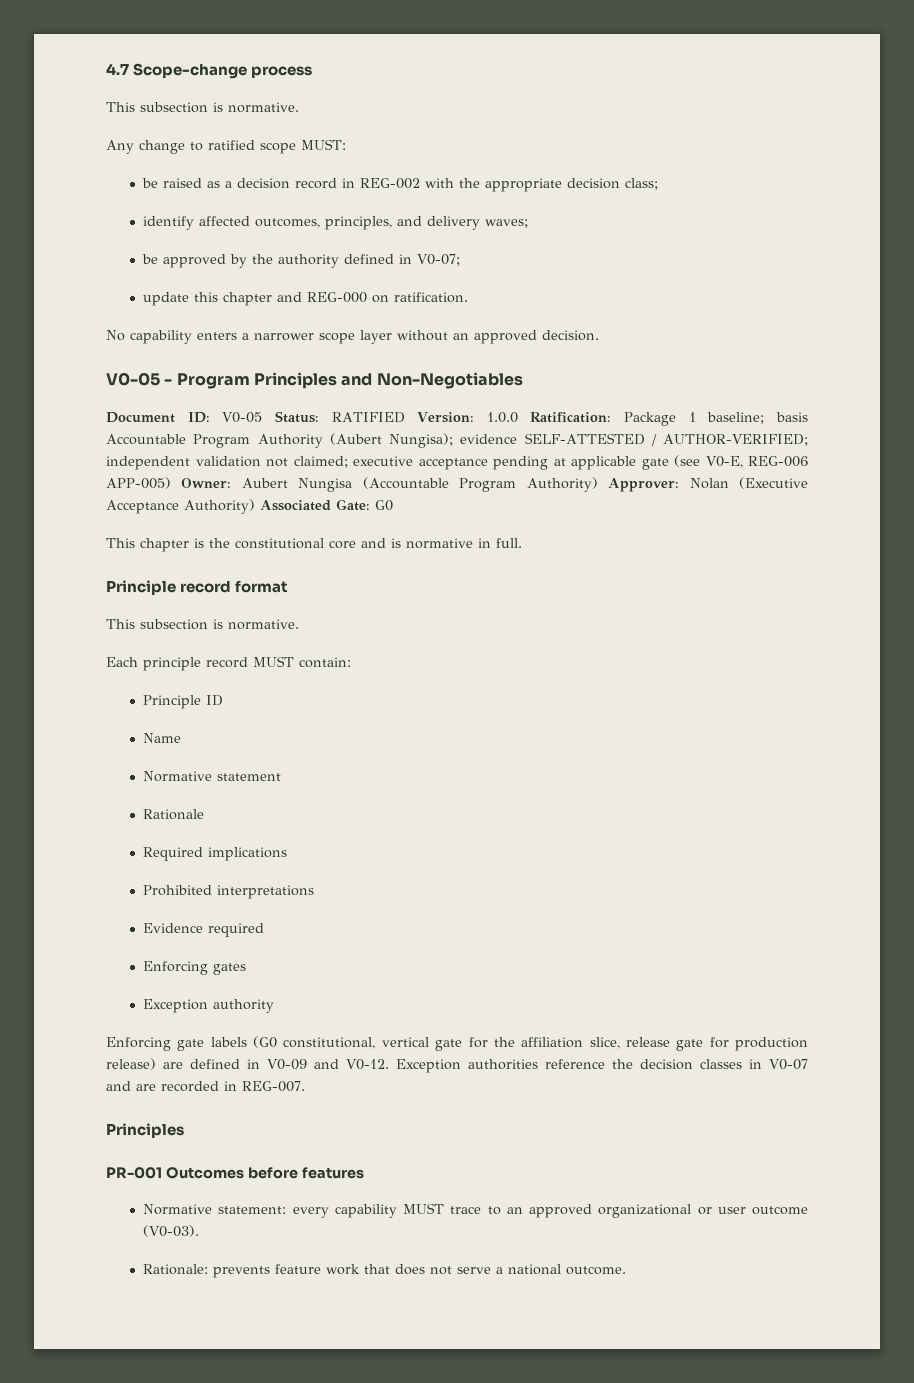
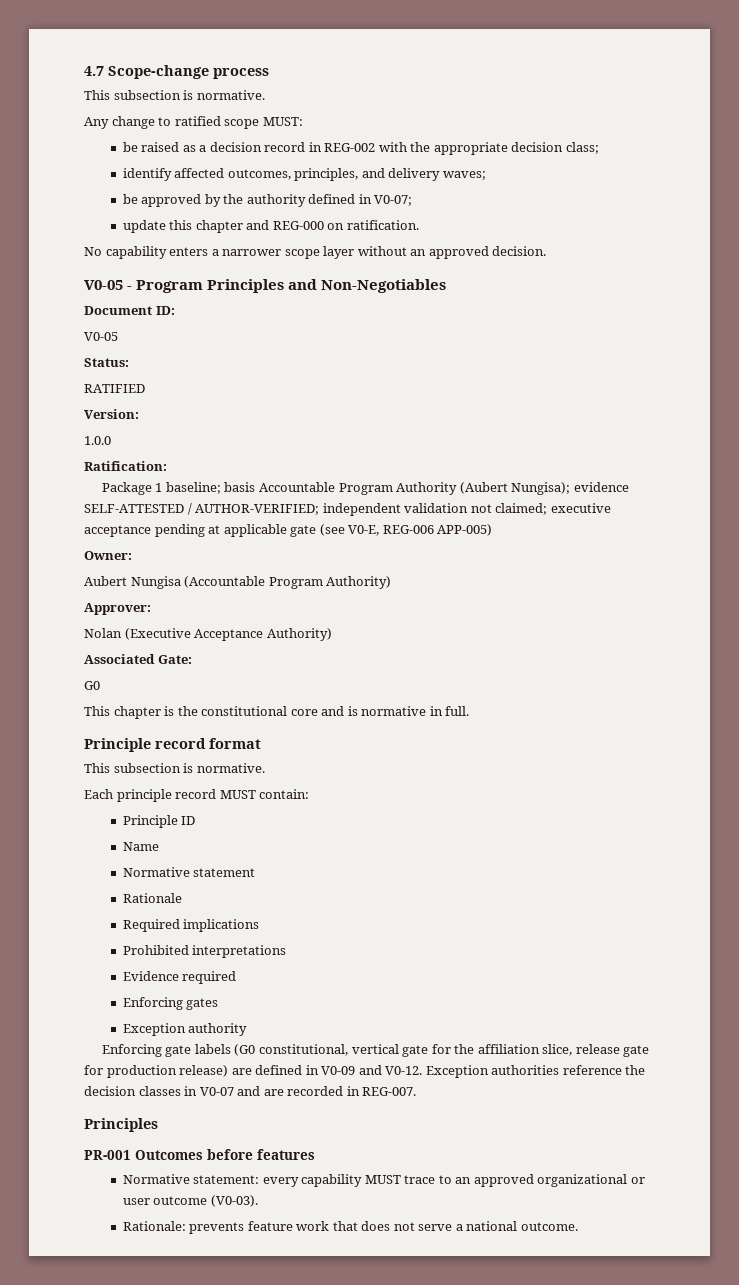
- Document ID: V0-05 Status: RATIFIED Version: 1.0.0 Ratification: Package 1 baseline; basis Accountable Program Authority (Aubert Nungisa); evidence SELF-ATTESTED / AUTHOR-VERIFIED; independent validation not claimed; executive acceptance pending at applicable gate (see V0-E, REG-006 APP-005) Owner: Aubert Nungisa (Accountable Program Authority) Approver: Nolan (Executive Acceptance Authority) Associated Gate: G0
+ Document ID:
+ V0-05
+ Status:
+ RATIFIED
+ Version:
+ 1.0.0
+ Ratification:
+ Package 1 baseline; basis Accountable Program Authority (Aubert Nungisa); evidence SELF-ATTESTED / AUTHOR-VERIFIED; independent validation not claimed; executive acceptance pending at applicable gate (see V0-E, REG-006 APP-005)
+ Owner:
+ Aubert Nungisa (Accountable Program Authority)
+ Approver:
+ Nolan (Executive Acceptance Authority)
+ Associated Gate:
+ G0

